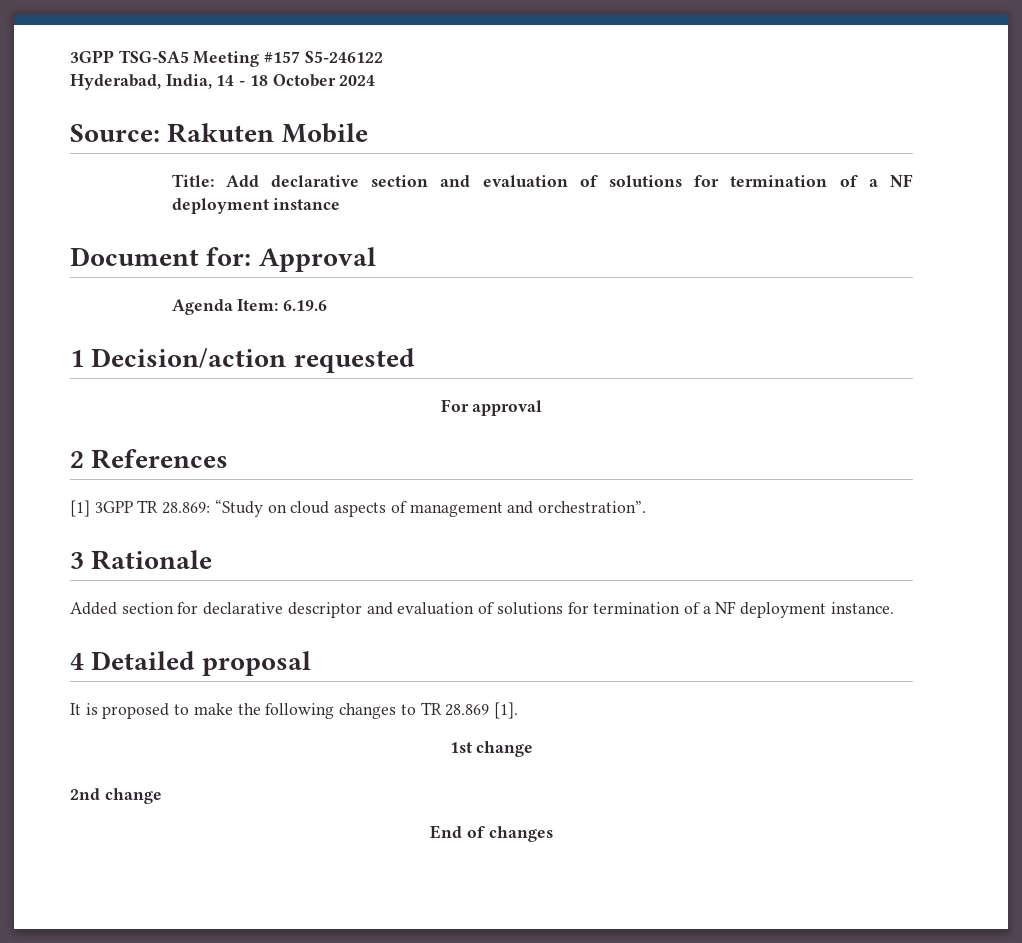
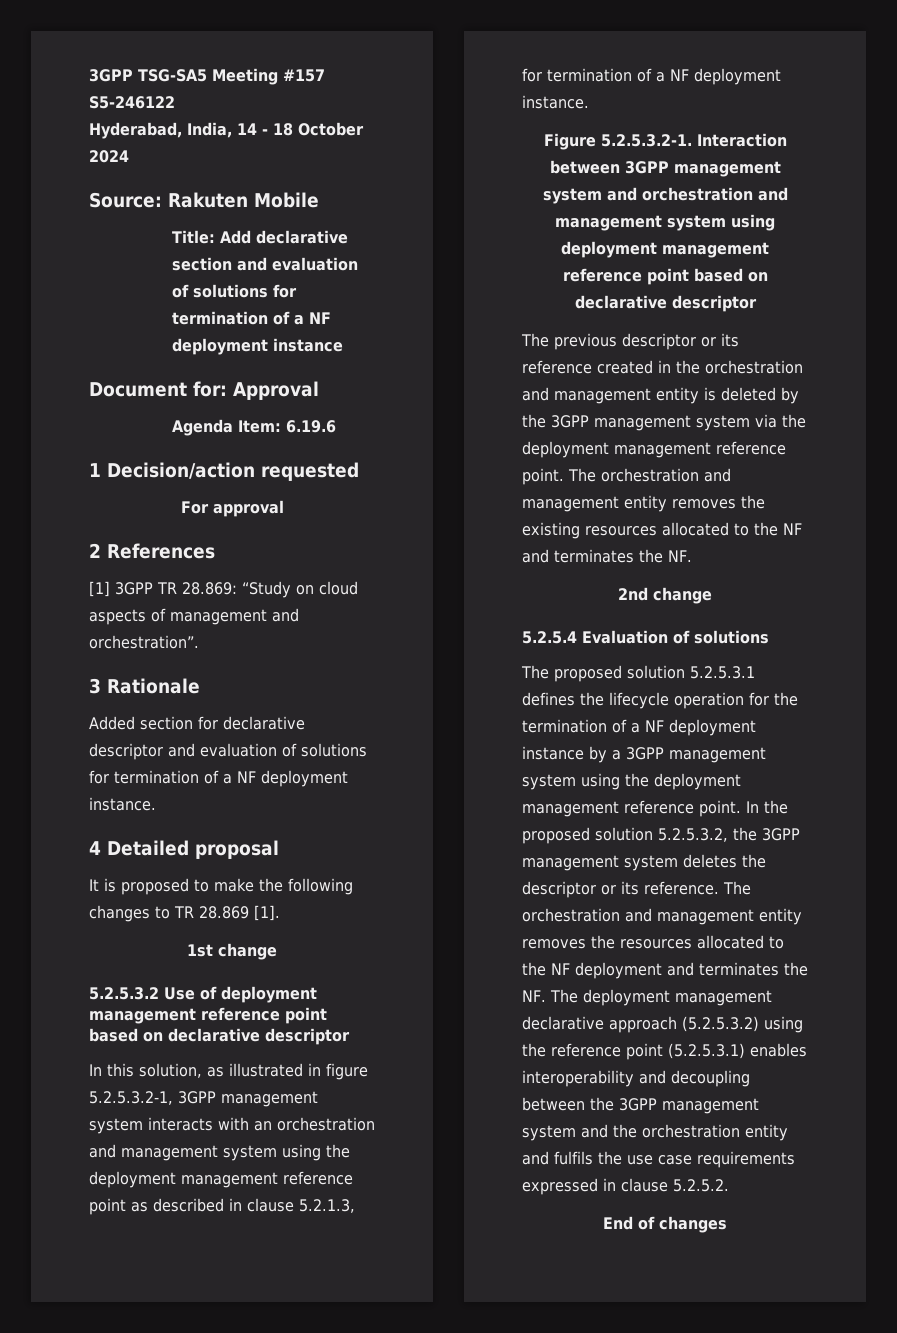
+ 5.2.5.3.2 Use of deployment management reference point based on declarative descriptor
+ In this solution, as illustrated in figure 5.2.5.3.2-1, 3GPP management system interacts with an orchestration and management system using the deployment management reference point as described in clause 5.2.1.3, for termination of a NF deployment instance.
+ Figure 5.2.5.3.2-1. Interaction between 3GPP management system and orchestration and management system using deployment management reference point based on declarative descriptor
+ The previous descriptor or its reference created in the orchestration and management entity is deleted by the 3GPP management system via the deployment management reference point. The orchestration and management entity removes the existing resources allocated to the NF and terminates the NF.
  2nd change
+ 5.2.5.4 Evaluation of solutions
+ The proposed solution 5.2.5.3.1 defines the lifecycle operation for the termination of a NF deployment instance by a 3GPP management system using the deployment management reference point. In the proposed solution 5.2.5.3.2, the 3GPP management system deletes the descriptor or its reference. The orchestration and management entity removes the resources allocated to the NF deployment and terminates the NF. The deployment management declarative approach (5.2.5.3.2) using the reference point (5.2.5.3.1) enables interoperability and decoupling between the 3GPP management system and the orchestration entity and fulfils the use case requirements expressed in clause 5.2.5.2.

